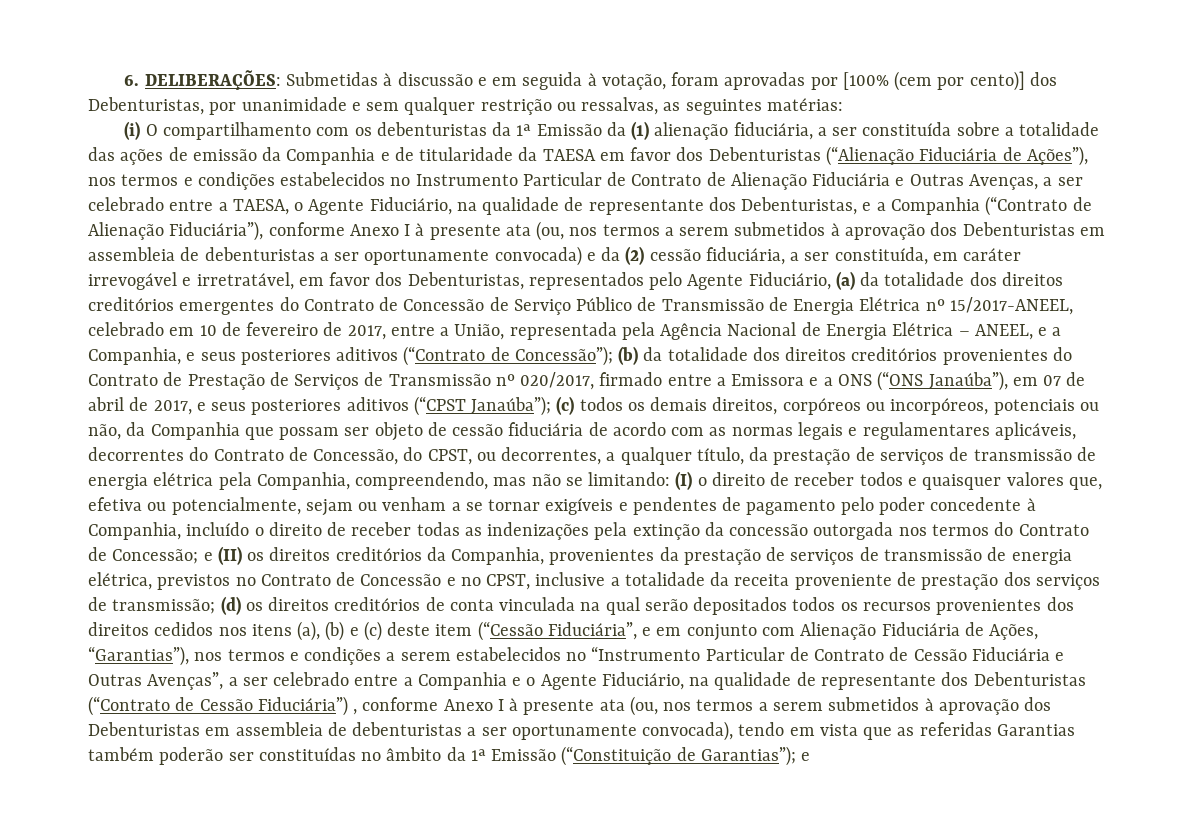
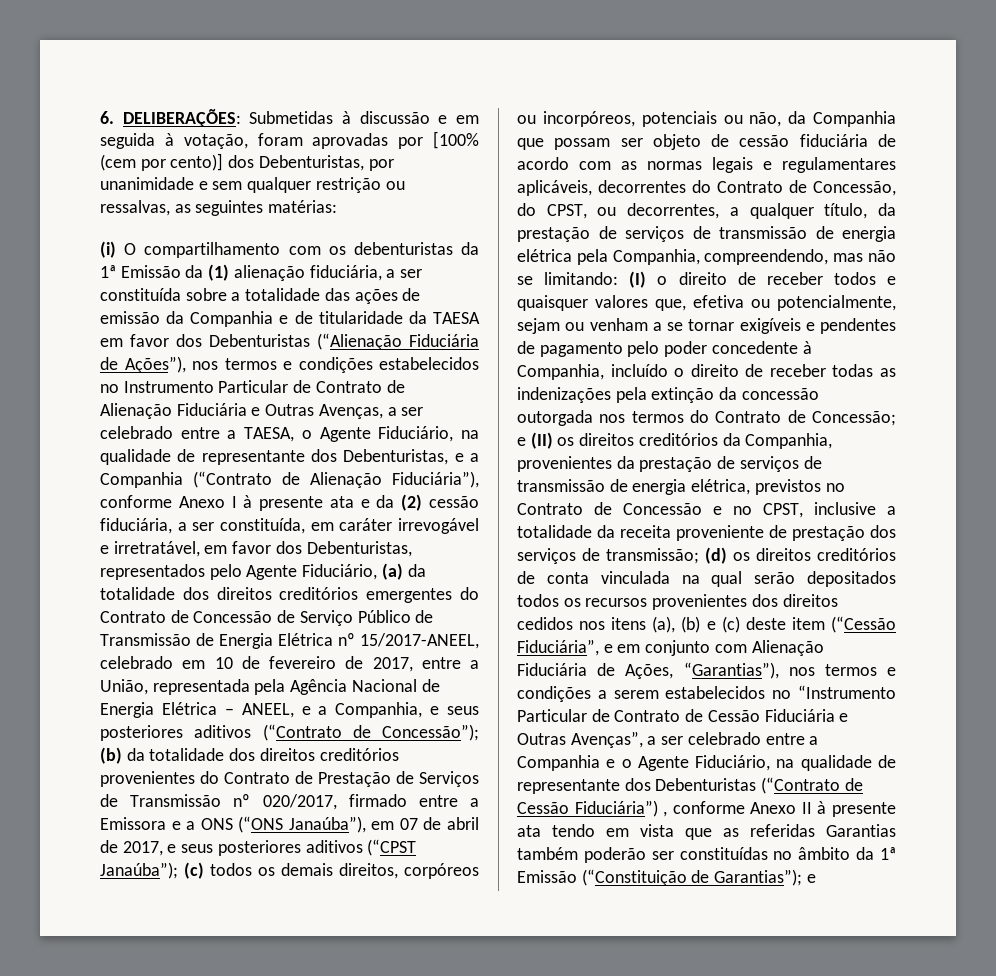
- (i) O compartilhamento com os debenturistas da 1ª Emissão da (1) alienação fiduciária, a ser constituída sobre a totalidade das ações de emissão da Companhia e de titularidade da TAESA em favor dos Debenturistas (“Alienação Fiduciária de Ações”), nos termos e condições estabelecidos no Instrumento Particular de Contrato de Alienação Fiduciária e Outras Avenças, a ser celebrado entre a TAESA, o Agente Fiduciário, na qualidade de representante dos Debenturistas, e a Companhia (“Contrato de Alienação Fiduciária”), conforme Anexo I à presente ata (ou, nos termos a serem submetidos à aprovação dos Debenturistas em assembleia de debenturistas a ser oportunamente convocada) e da (2) cessão fiduciária, a ser constituída, em caráter irrevogável e irretratável, em favor dos Debenturistas, representados pelo Agente Fiduciário, (a) da totalidade dos direitos creditórios emergentes do Contrato de Concessão de Serviço Público de Transmissão de Energia Elétrica nº 15/2017-ANEEL, celebrado em 10 de fevereiro de 2017, entre a União, representada pela Agência Nacional de Energia Elétrica – ANEEL, e a Companhia, e seus posteriores aditivos (“Contrato de Concessão”);
+ (i) O compartilhamento com os debenturistas da 1ª Emissão da (1) alienação fiduciária, a ser constituída sobre a totalidade das ações de emissão da Companhia e de titularidade da TAESA em favor dos Debenturistas (“Alienação Fiduciária de Ações”), nos termos e condições estabelecidos no Instrumento Particular de Contrato de Alienação Fiduciária e Outras Avenças, a ser celebrado entre a TAESA, o Agente Fiduciário, na qualidade de representante dos Debenturistas, e a Companhia (“Contrato de Alienação Fiduciária”), conforme Anexo I à presente ata e da (2) cessão fiduciária, a ser constituída, em caráter irrevogável e irretratável, em favor dos Debenturistas, representados pelo Agente Fiduciário, (a) da totalidade dos direitos creditórios emergentes do Contrato de Concessão de Serviço Público de Transmissão de Energia Elétrica nº 15/2017-ANEEL, celebrado em 10 de fevereiro de 2017, entre a União, representada pela Agência Nacional de Energia Elétrica – ANEEL, e a Companhia, e seus posteriores aditivos (“Contrato de Concessão”);
- (d) os direitos creditórios de conta vinculada na qual serão depositados todos os recursos provenientes dos direitos cedidos nos itens (a), (b) e (c) deste item (“Cessão Fiduciária”, e em conjunto com Alienação Fiduciária de Ações, “Garantias”), nos termos e condições a serem estabelecidos no “Instrumento Particular de Contrato de Cessão Fiduciária e Outras Avenças”, a ser celebrado entre a Companhia e o Agente Fiduciário, na qualidade de representante dos Debenturistas (“Contrato de Cessão Fiduciária”) , conforme Anexo I à presente ata (ou, nos termos a serem submetidos à aprovação dos Debenturistas em assembleia de debenturistas a ser oportunamente convocada), tendo em vista que as referidas Garantias também poderão ser constituídas no âmbito da 1ª Emissão (“Constituição de Garantias”);
+ (d) os direitos creditórios de conta vinculada na qual serão depositados todos os recursos provenientes dos direitos cedidos nos itens (a), (b) e (c) deste item (“Cessão Fiduciária”, e em conjunto com Alienação Fiduciária de Ações, “Garantias”), nos termos e condições a serem estabelecidos no “Instrumento Particular de Contrato de Cessão Fiduciária e Outras Avenças”, a ser celebrado entre a Companhia e o Agente Fiduciário, na qualidade de representante dos Debenturistas (“Contrato de Cessão Fiduciária”) , conforme Anexo II à presente ata tendo em vista que as referidas Garantias também poderão ser constituídas no âmbito da 1ª Emissão (“Constituição de Garantias”);

